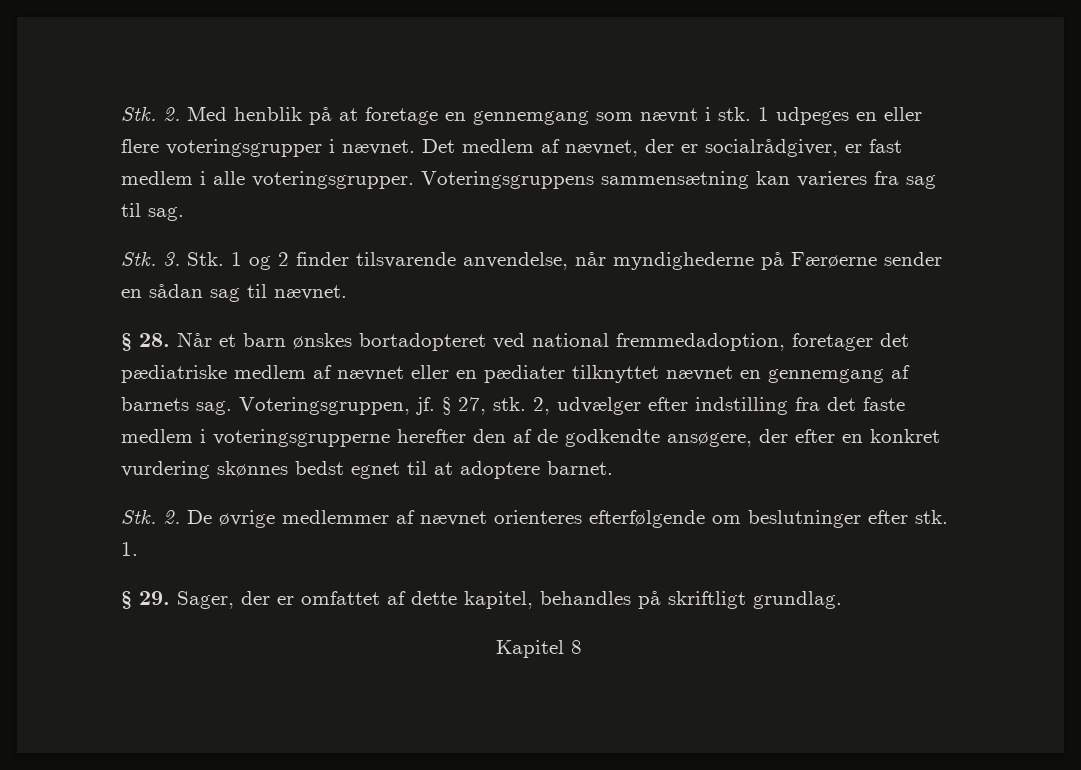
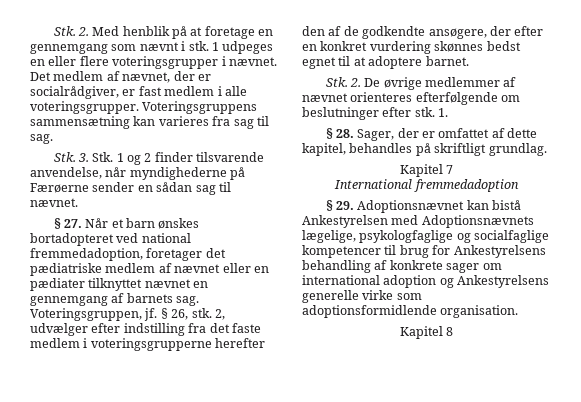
- § 28. Når et barn ønskes bortadopteret ved national fremmedadoption, foretager det pædiatriske medlem af nævnet eller en pædiater tilknyttet nævnet en gennemgang af barnets sag.
+ § 27. Når et barn ønskes bortadopteret ved national fremmedadoption, foretager det pædiatriske medlem af nævnet eller en pædiater tilknyttet nævnet en gennemgang af barnets sag.
- § 27, stk.
+ § 26, stk.
- § 29. Sager, der er omfattet af dette kapitel, behandles på skriftligt grundlag.
+ § 28. Sager, der er omfattet af dette kapitel, behandles på skriftligt grundlag.
+ Kapitel 7
+ International fremmedadoption
+ § 29. Adoptionsnævnet kan bistå Ankestyrelsen med Adoptionsnævnets lægelige, psykologfaglige og socialfaglige kompetencer til brug for Ankestyrelsens behandling af konkrete sager om international adoption og Ankestyrelsens generelle virke som adoptionsformidlende organisation.

